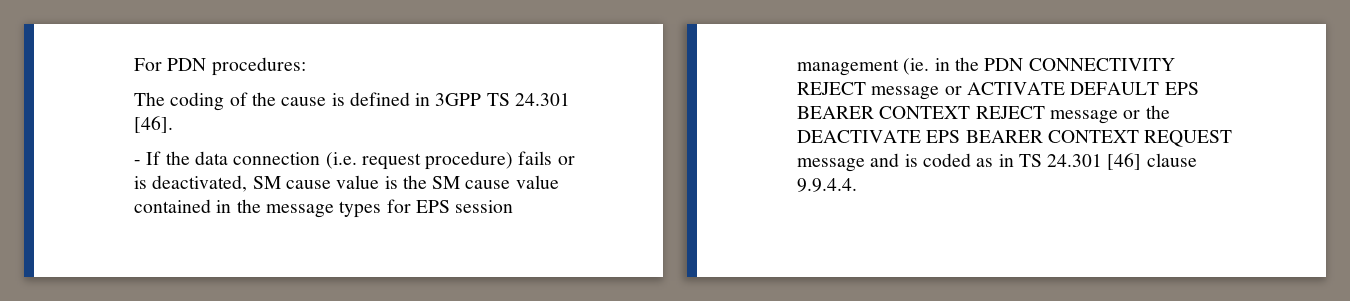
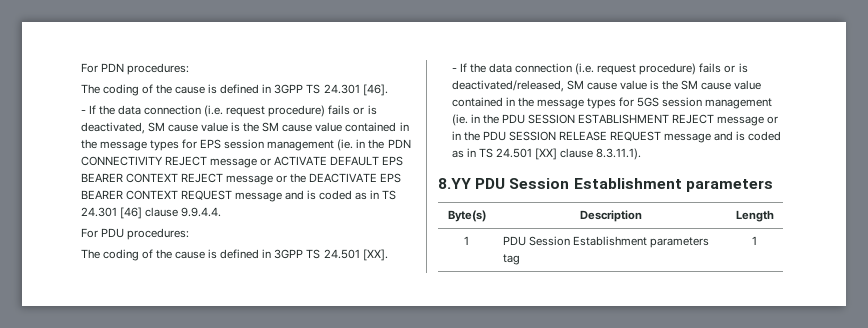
+ For PDU procedures:
+ The coding of the cause is defined in 3GPP TS 24.501 [XX].
+ - If the data connection (i.e. request procedure) fails or is deactivated/released, SM cause value is the SM cause value contained in the message types for 5GS session management (ie. in the PDU SESSION ESTABLISHMENT REJECT message or in the PDU SESSION RELEASE REQUEST message and is coded as in TS 24.501 [XX] clause 8.3.11.1).
+ 8.YY PDU Session Establishment parameters
+ Byte(s) | Description | Length
+ 1 | PDU Session Establishment parameters tag | 1

